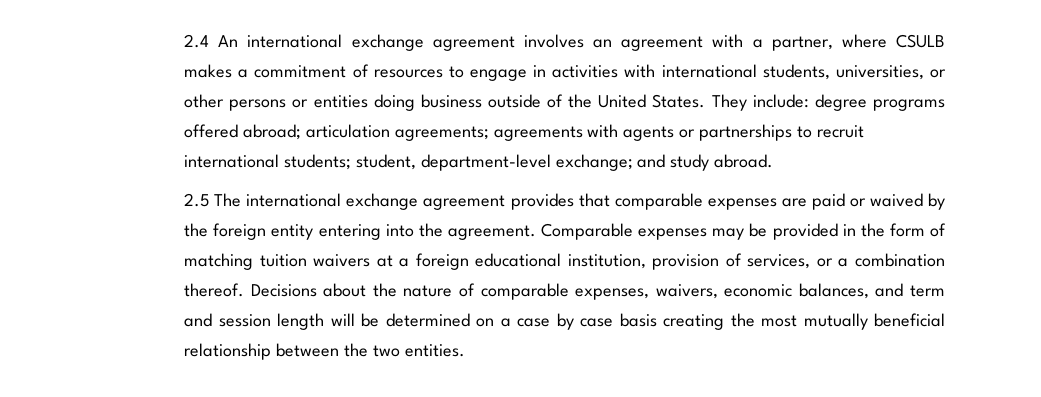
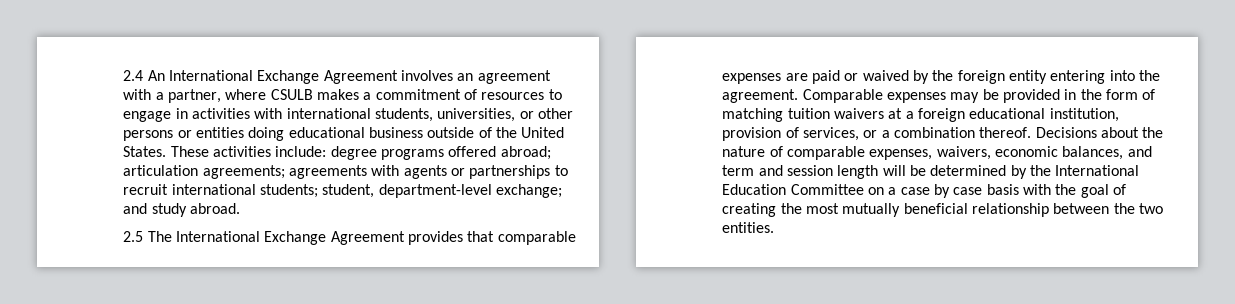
- 2.4 An international exchange agreement involves an agreement with a partner, where CSULB makes a commitment of resources to engage in activities with international students, universities, or other persons or entities doing business outside of the United States.
+ 2.4 An International Exchange Agreement involves an agreement with a partner, where CSULB makes a commitment of resources to engage in activities with international students, universities, or other persons or entities doing educational business outside of the United States.
- They include: degree programs offered abroad; articulation agreements; agreements with agents or partnerships to recruit international students; student, department-level exchange; and study abroad.
+ These activities include: degree programs offered abroad; articulation agreements; agreements with agents or partnerships to recruit international students; student, department-level exchange; and study abroad.
- 2.5 The international exchange agreement provides that comparable expenses are paid or waived by the foreign entity entering into the agreement.
+ 2.5 The International Exchange Agreement provides that comparable expenses are paid or waived by the foreign entity entering into the agreement.
- Decisions about the nature of comparable expenses, waivers, economic balances, and term and session length will be determined on a case by case basis creating the most mutually beneficial relationship between the two entities.
+ Decisions about the nature of comparable expenses, waivers, economic balances, and term and session length will be determined by the International Education Committee on a case by case basis with the goal of creating the most mutually beneficial relationship between the two entities.

